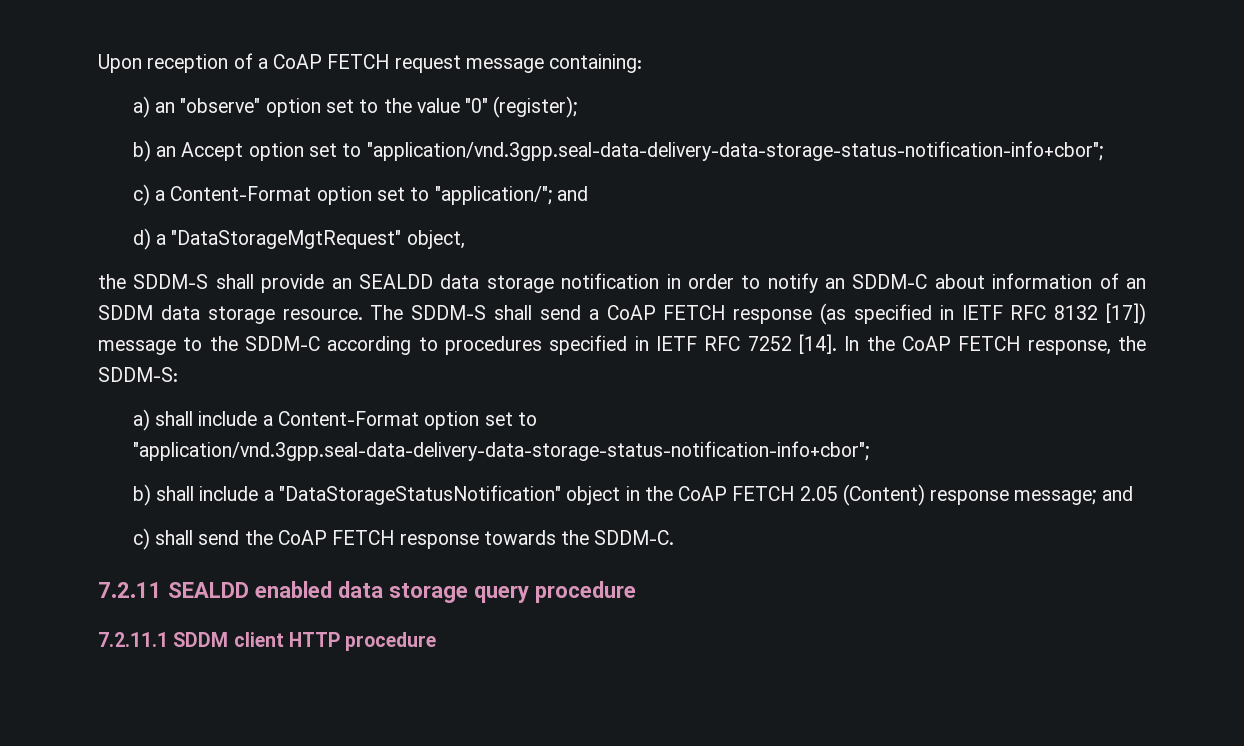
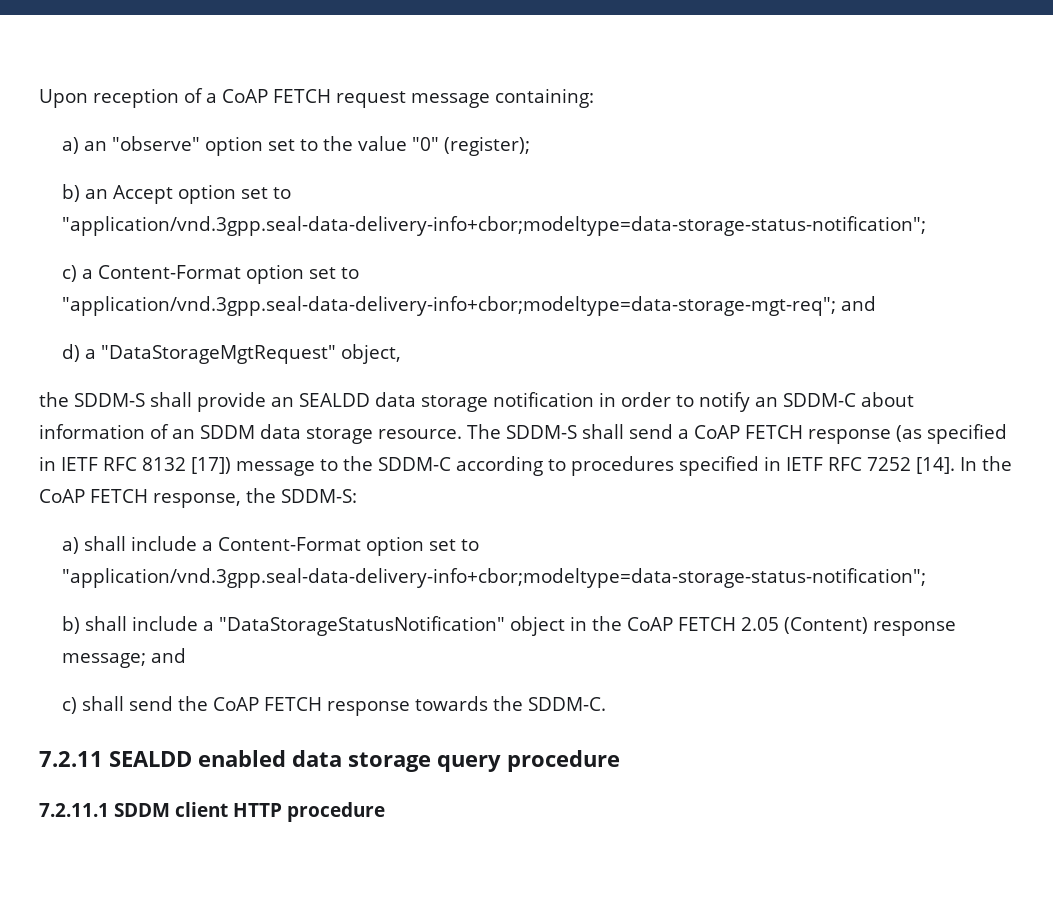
- b) an Accept option set to "application/vnd.3gpp.seal-data-delivery-data-storage-status-notification-info+cbor";
+ b) an Accept option set to "application/vnd.3gpp.seal-data-delivery-info+cbor;modeltype=data-storage-status-notification";
- c) a Content-Format option set to "application/"; and
+ c) a Content-Format option set to "application/vnd.3gpp.seal-data-delivery-info+cbor;modeltype=data-storage-mgt-req"; and
- a) shall include a Content-Format option set to "application/vnd.3gpp.seal-data-delivery-data-storage-status-notification-info+cbor";
+ a) shall include a Content-Format option set to "application/vnd.3gpp.seal-data-delivery-info+cbor;modeltype=data-storage-status-notification";

